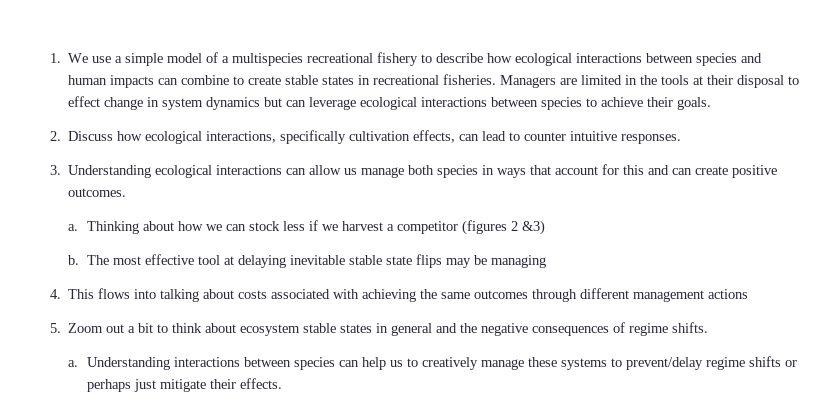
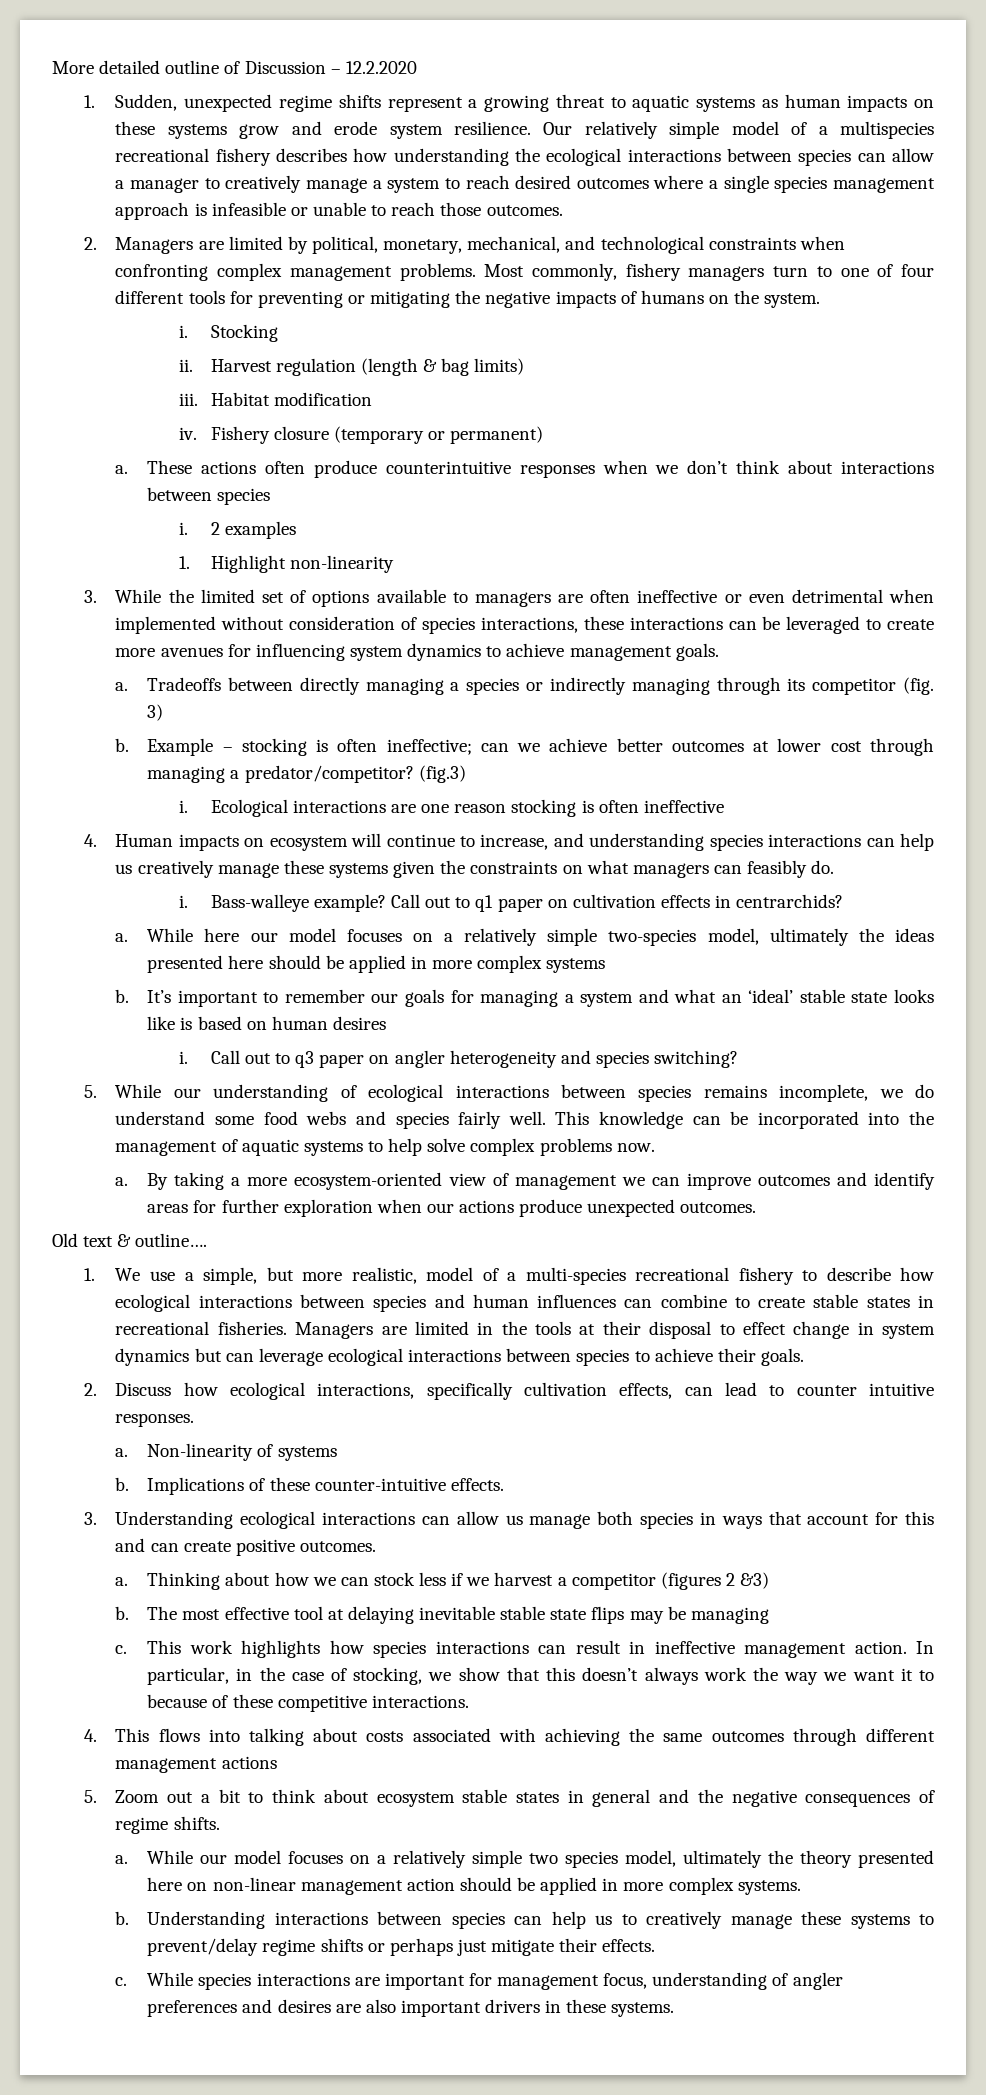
- 1. We use a simple model of a multispecies recreational fishery to describe how ecological interactions between species and human impacts can combine to create stable states in recreational fisheries.
+ More detailed outline of Discussion – 12.2.2020
+ 1. Sudden, unexpected regime shifts represent a growing threat to aquatic systems as human impacts on these systems grow and erode system resilience. Our relatively simple model of a multispecies recreational fishery describes how understanding the ecological interactions between species can allow a manager to creatively manage a system to reach desired outcomes where a single species management approach is infeasible or unable to reach those outcomes.
+ 2. Managers are limited by political, monetary, mechanical, and technological constraints when confronting complex management problems. Most commonly, fishery managers turn to one of four different tools for preventing or mitigating the negative impacts of humans on the system.
+ i. Stocking
+ ii. Harvest regulation (length & bag limits)
+ iii. Habitat modification
+ iv. Fishery closure (temporary or permanent)
+ a. These actions often produce counterintuitive responses when we don’t think about interactions between species
+ i. 2 examples
+ 1. Highlight non-linearity
+ 3. While the limited set of options available to managers are often ineffective or even detrimental when implemented without consideration of species interactions, these interactions can be leveraged to create more avenues for influencing system dynamics to achieve management goals.
+ a. Tradeoffs between directly managing a species or indirectly managing through its competitor (fig. 3)
+ b. Example – stocking is often ineffective; can we achieve better outcomes at lower cost through managing a predator/competitor? (fig.3)
+ i. Ecological interactions are one reason stocking is often ineffective
+ 4. Human impacts on ecosystem will continue to increase, and understanding species interactions can help us creatively manage these systems given the constraints on what managers can feasibly do.
+ i. Bass-walleye example? Call out to q1 paper on cultivation effects in centrarchids?
+ a. While here our model focuses on a relatively simple two-species model, ultimately the ideas presented here should be applied in more complex systems
+ b. It’s important to remember our goals for managing a system and what an ‘ideal’ stable state looks like is based on human desires
+ i. Call out to q3 paper on angler heterogeneity and species switching?
+ 5. While our understanding of ecological interactions between species remains incomplete, we do understand some food webs and species fairly well. This knowledge can be incorporated into the management of aquatic systems to help solve complex problems now.
+ a. By taking a more ecosystem-oriented view of management we can improve outcomes and identify areas for further exploration when our actions produce unexpected outcomes.
+ Old text & outline….
+ 1. We use a simple, but more realistic, model of a multi-species recreational fishery to describe how ecological interactions between species and human influences can combine to create stable states in recreational fisheries.
+ a. Non-linearity of systems
+ b. Implications of these counter-intuitive effects.
+ c. This work highlights how species interactions can result in ineffective management action. In particular, in the case of stocking, we show that this doesn’t always work the way we want it to because of these competitive interactions.
+ While our model focuses on a relatively simple two species model, ultimately the theory presented here on non-linear management action should be applied in more complex systems.
+ b.
+ c. While species interactions are important for management focus, understanding of angler preferences and desires are also important drivers in these systems.

